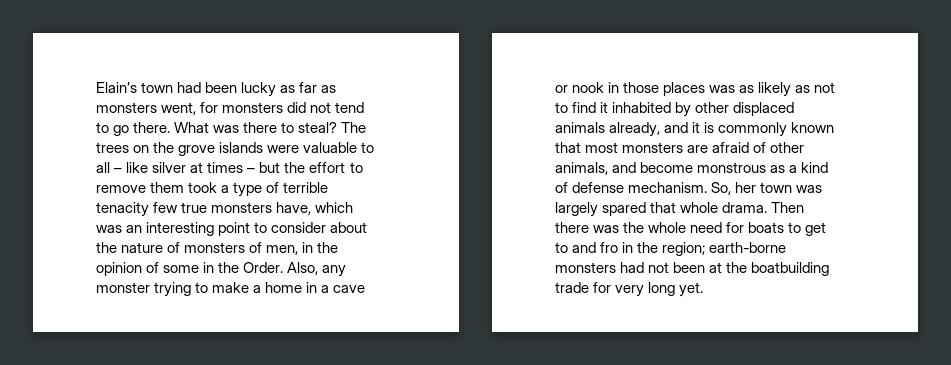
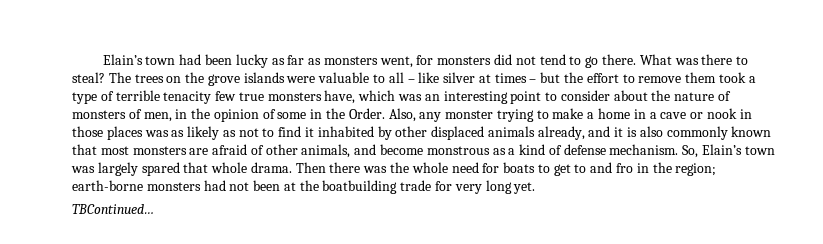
- Also, any monster trying to make a home in a cave or nook in those places was as likely as not to find it inhabited by other displaced animals already, and it is commonly known that most monsters are afraid of other animals, and become monstrous as a kind of defense mechanism.
+ Also, any monster trying to make a home in a cave or nook in those places was as likely as not to find it inhabited by other displaced animals already, and it is also commonly known that most monsters are afraid of other animals, and become monstrous as a kind of defense mechanism.
- So, her town was largely spared that whole drama.
+ So, Elain’s town was largely spared that whole drama.
+ TBContinued…

